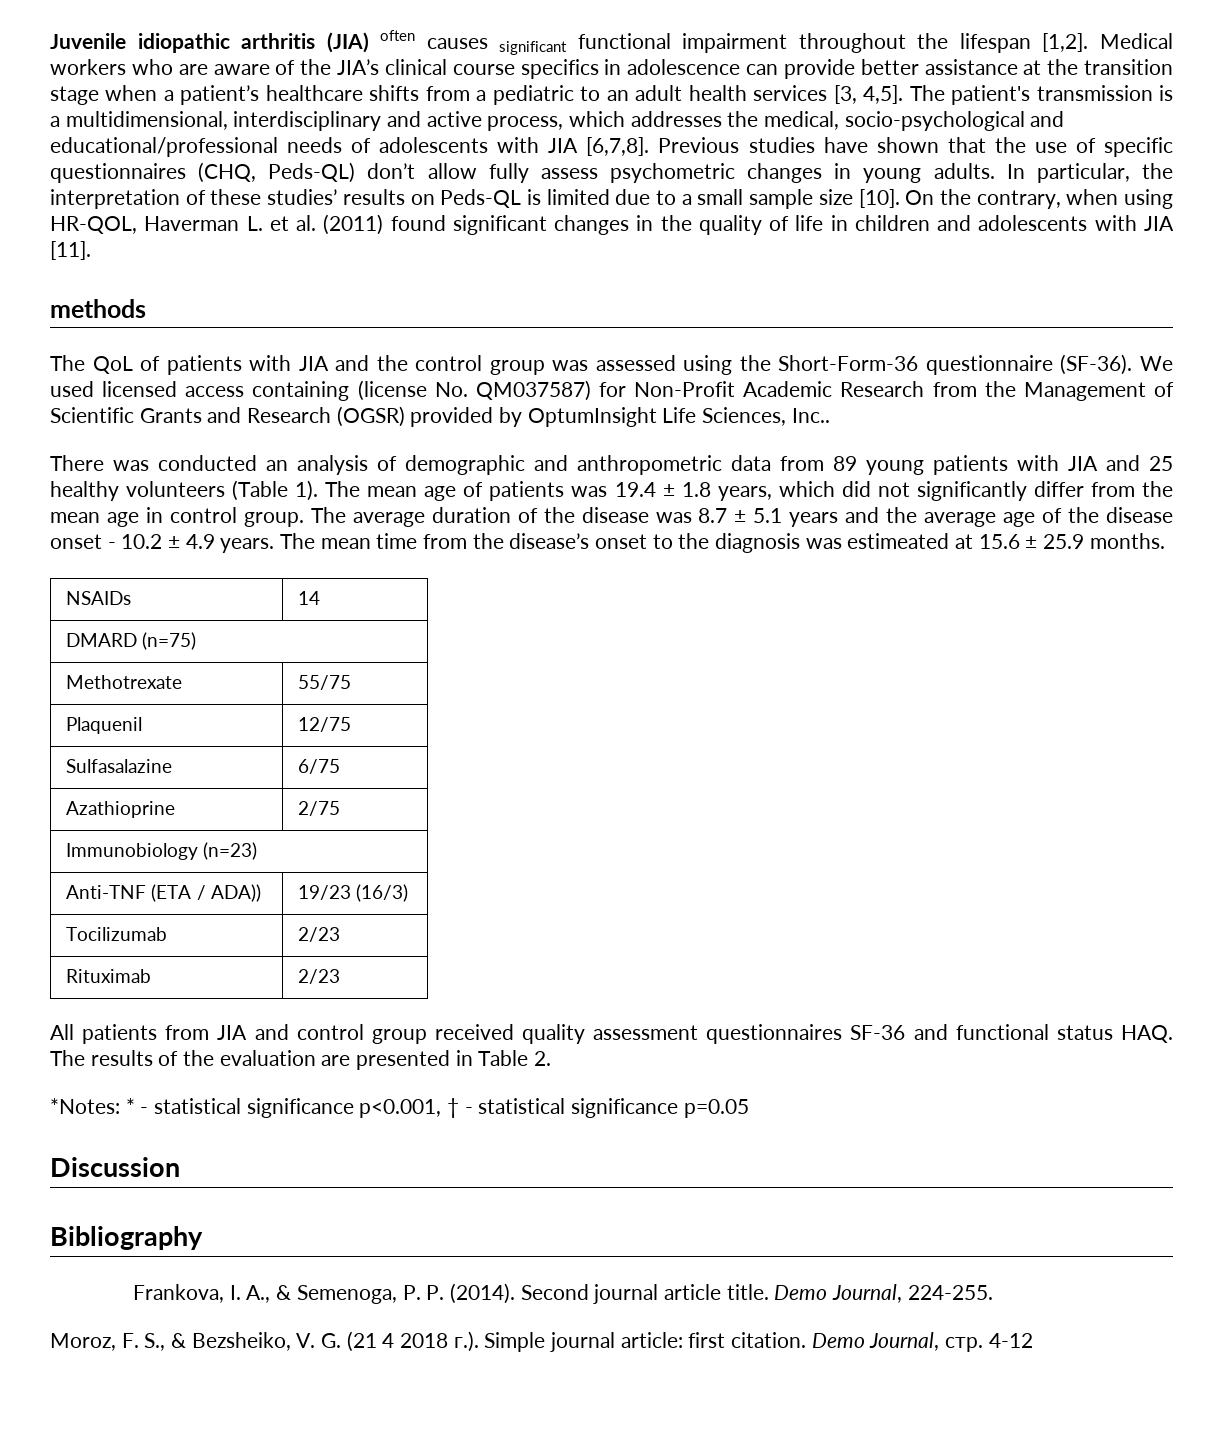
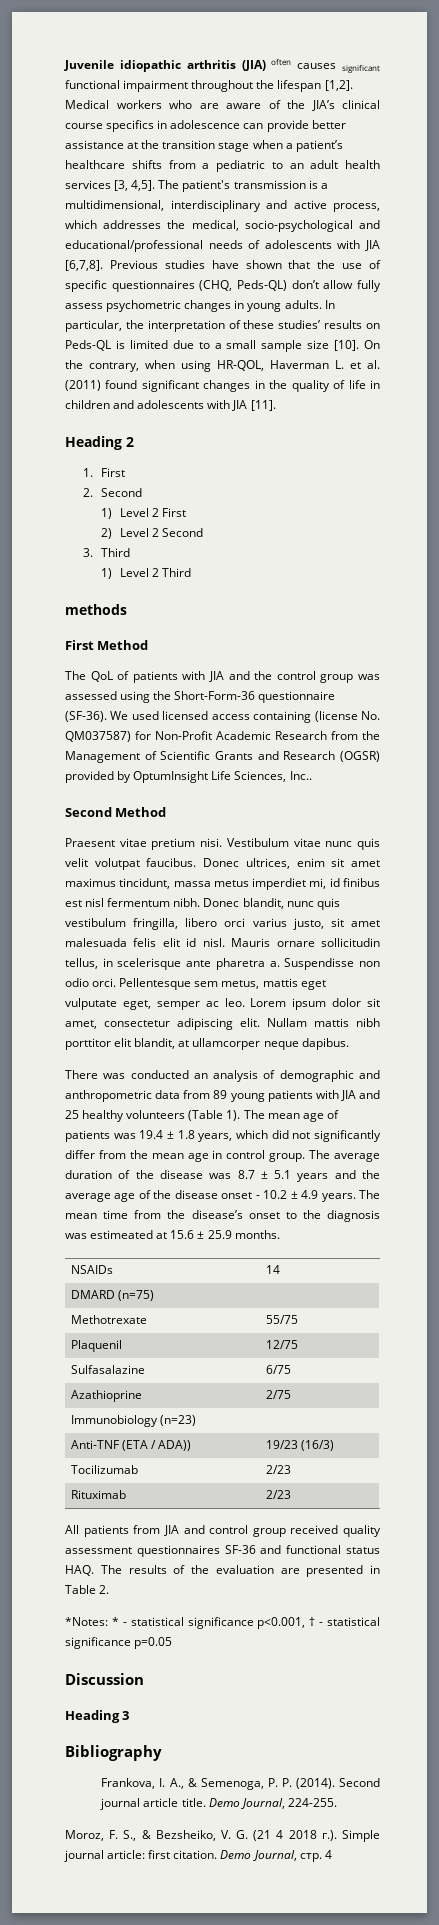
+ Heading 2
+ 1. First
+ 2. Second
+ 1) Level 2 First
+ 2) Level 2 Second
+ 3. Third
+ 1) Level 2 Third
+ First Method
+ Second Method
+ Praesent vitae pretium nisi. Vestibulum vitae nunc quis velit volutpat faucibus. Donec ultrices, enim sit amet maximus tincidunt, massa metus imperdiet mi, id finibus est nisl fermentum nibh. Donec blandit, nunc quis vestibulum fringilla, libero orci varius justo, sit amet malesuada felis elit id nisl. Mauris ornare sollicitudin tellus, in scelerisque ante pharetra a. Suspendisse non odio orci. Pellentesque sem metus, mattis eget vulputate eget, semper ac leo. Lorem ipsum dolor sit amet, consectetur adipiscing elit. Nullam mattis nibh porttitor elit blandit, at ullamcorper neque dapibus.
+ Heading 3
- Demo Journal, стр. 4-12
+ Demo Journal, стр. 4

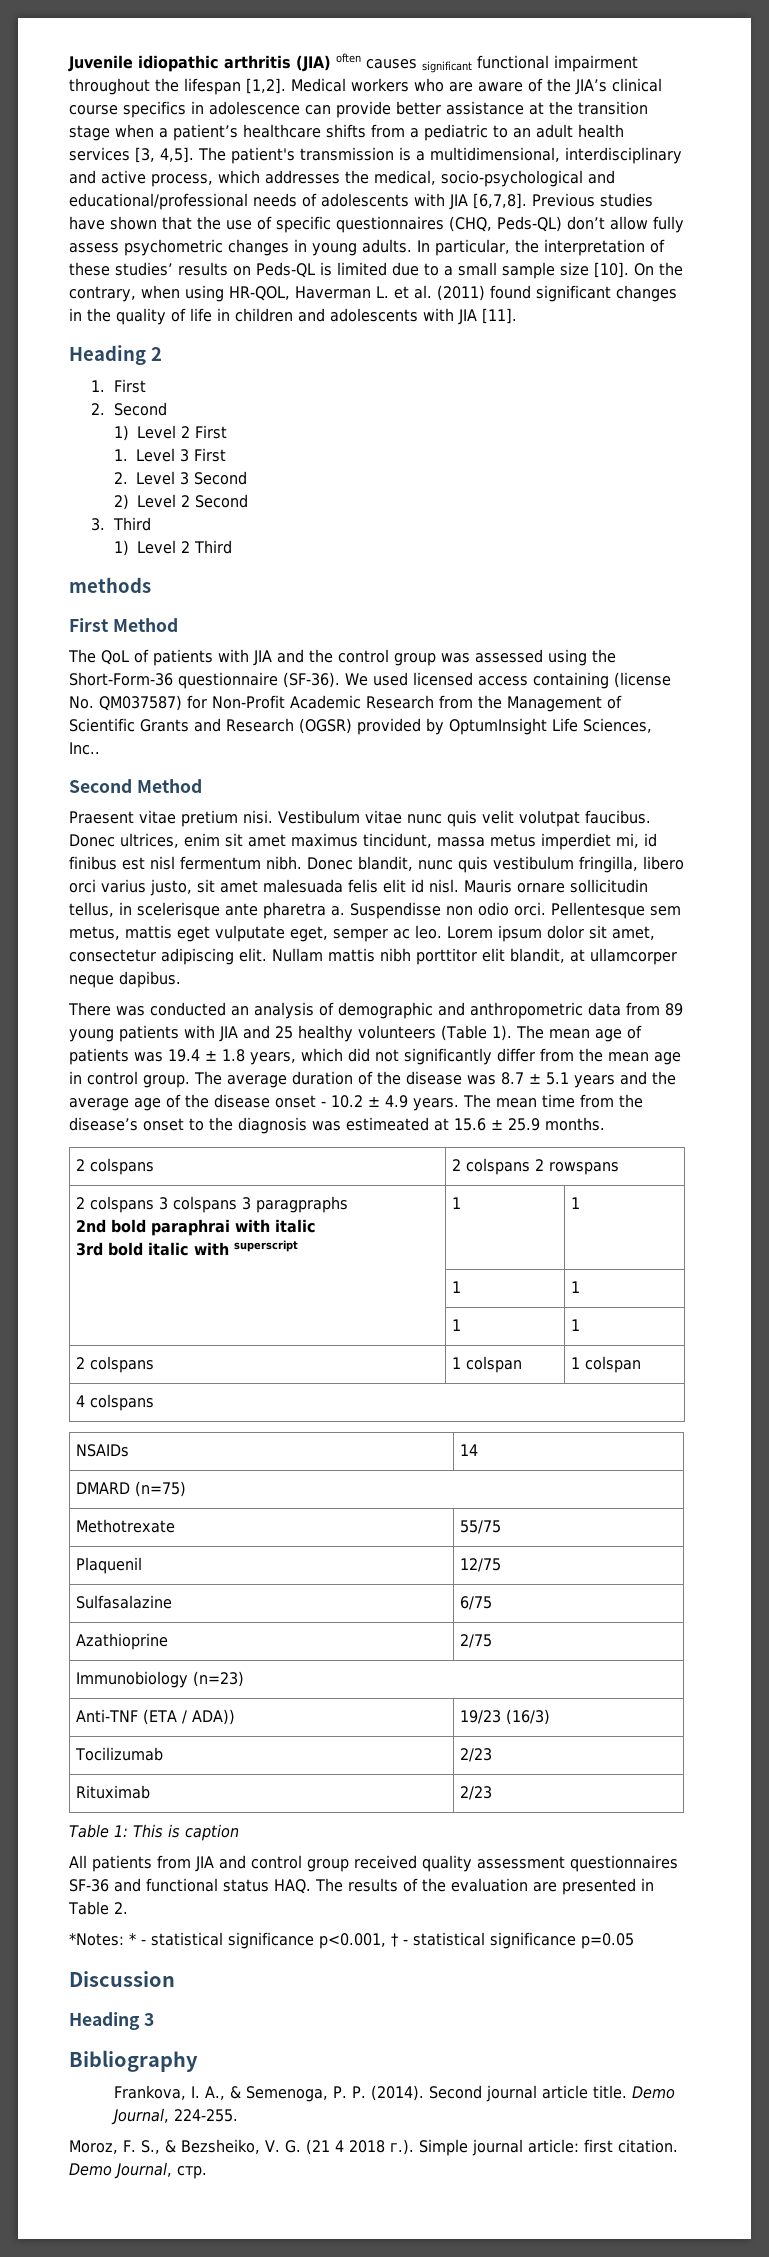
+ 1. Level 3 First
+ 2. Level 3 Second
+ 2 colspans | 2 colspans 2 rowspans
+ 2 colspans 3 colspans 3 paragpraphs
+ 2nd bold paraphrai with italic
+ 3rd bold italic with superscript | 1 | 1
+ | 1 | 1
+ | 1 | 1
+ 2 colspans | 1 colspan | 1 colspan
+ 4 colspans
+ Table 1: This is caption
- Demo Journal, стр. 4
+ Demo Journal, стр.

